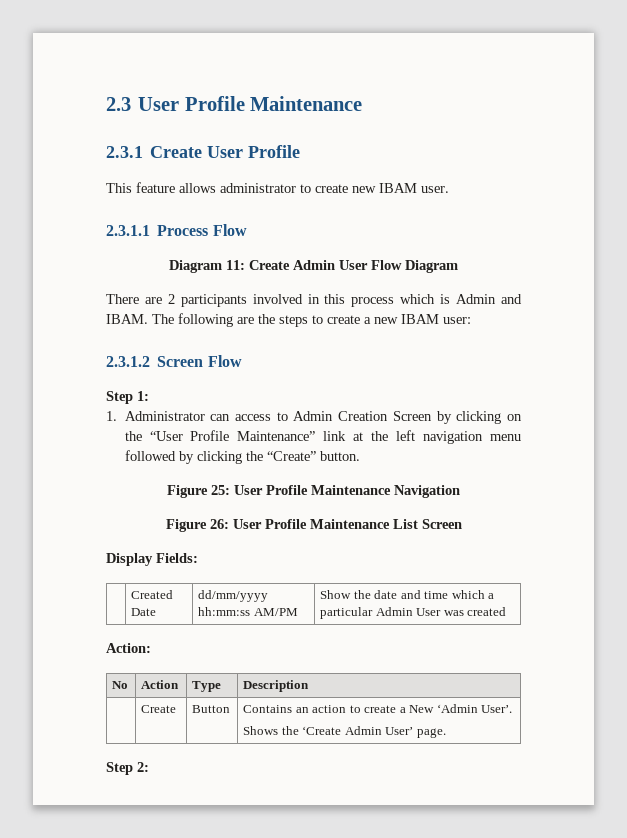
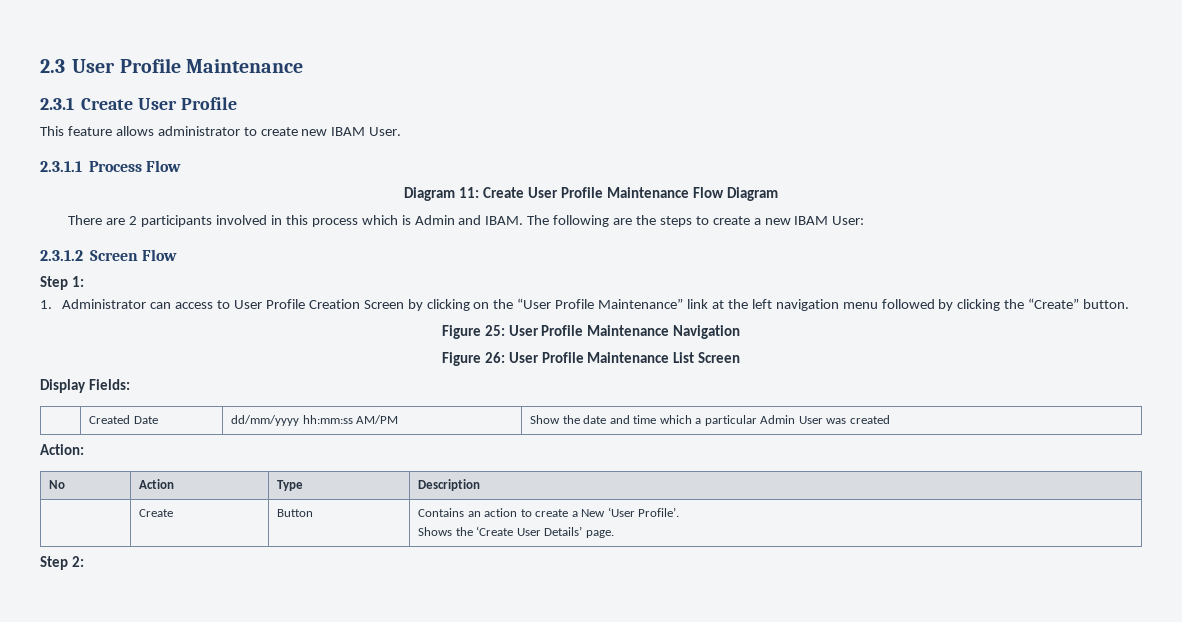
- This feature allows administrator to create new IBAM user.
+ This feature allows administrator to create new IBAM User.
- Diagram 11: Create Admin User Flow Diagram
+ Diagram 11: Create User Profile Maintenance Flow Diagram
- The following are the steps to create a new IBAM user:
+ The following are the steps to create a new IBAM User:
- 1. Administrator can access to Admin Creation Screen by clicking on the “User Profile Maintenance” link at the left navigation menu followed by clicking the “Create” button.
+ 1. Administrator can access to User Profile Creation Screen by clicking on the “User Profile Maintenance” link at the left navigation menu followed by clicking the “Create” button.
- | Create | Button | Contains an action to create a New ‘Admin User’.
- Shows the ‘Create Admin User’ page.
+ | Create | Button | Contains an action to create a New ‘User Profile’.
+ Shows the ‘Create User Details’ page.

